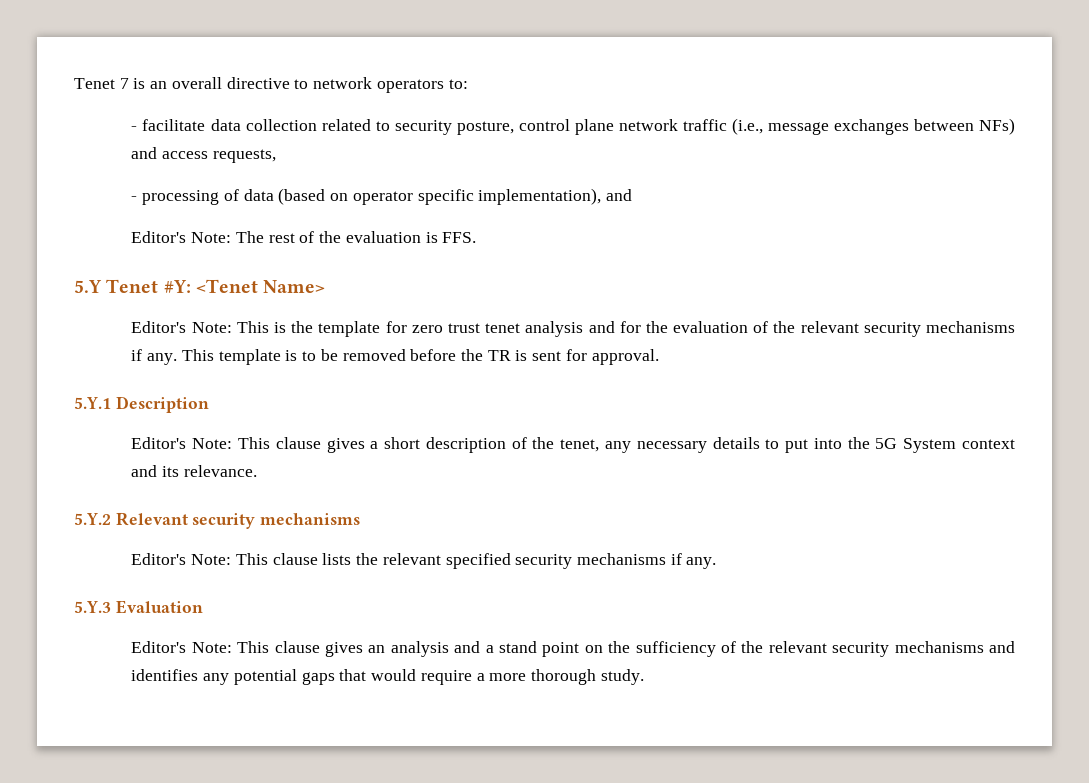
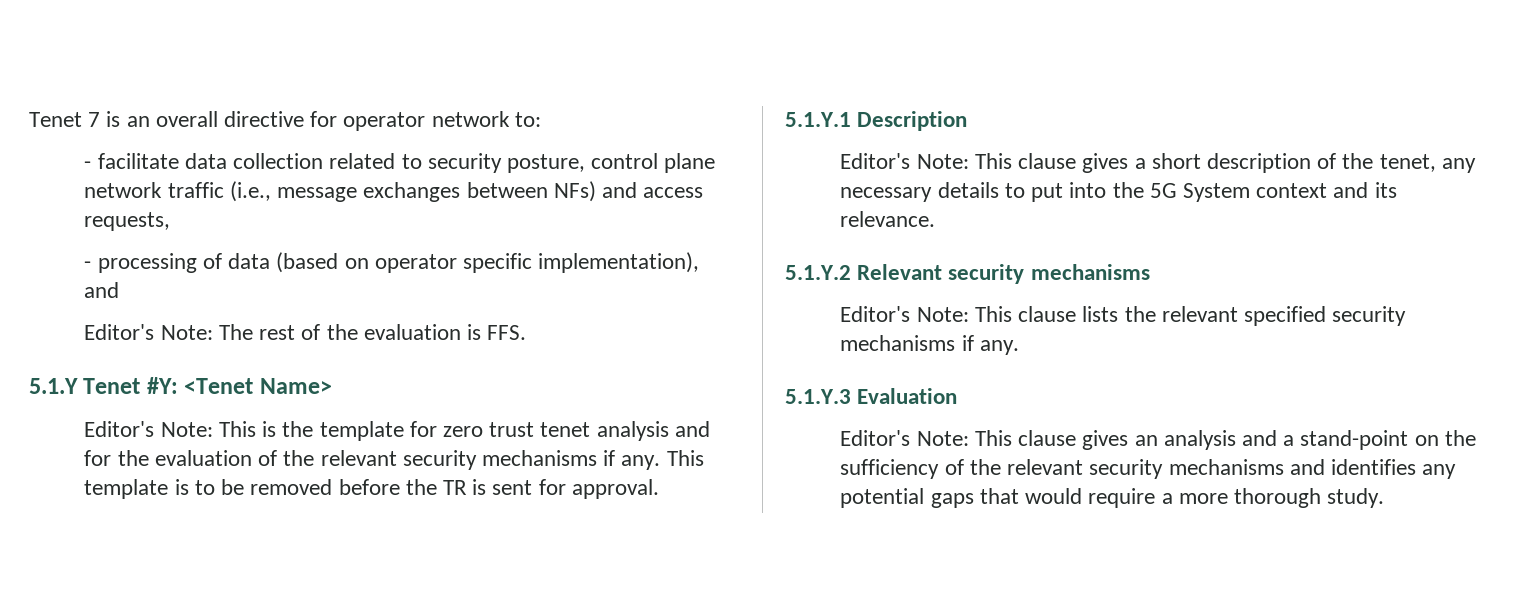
- Tenet 7 is an overall directive to network operators to:
+ Tenet 7 is an overall directive for operator network to:
- 5.Y Tenet #Y: <Tenet Name>
+ 5.1.Y Tenet #Y: <Tenet Name>
- 5.Y.1 Description
+ 5.1.Y.1 Description
- 5.Y.2 Relevant security mechanisms
+ 5.1.Y.2 Relevant security mechanisms
- 5.Y.3 Evaluation
+ 5.1.Y.3 Evaluation
- Editor's Note: This clause gives an analysis and a stand point on the sufficiency of the relevant security mechanisms and identifies any potential gaps that would require a more thorough study.
+ Editor's Note: This clause gives an analysis and a stand-point on the sufficiency of the relevant security mechanisms and identifies any potential gaps that would require a more thorough study.

